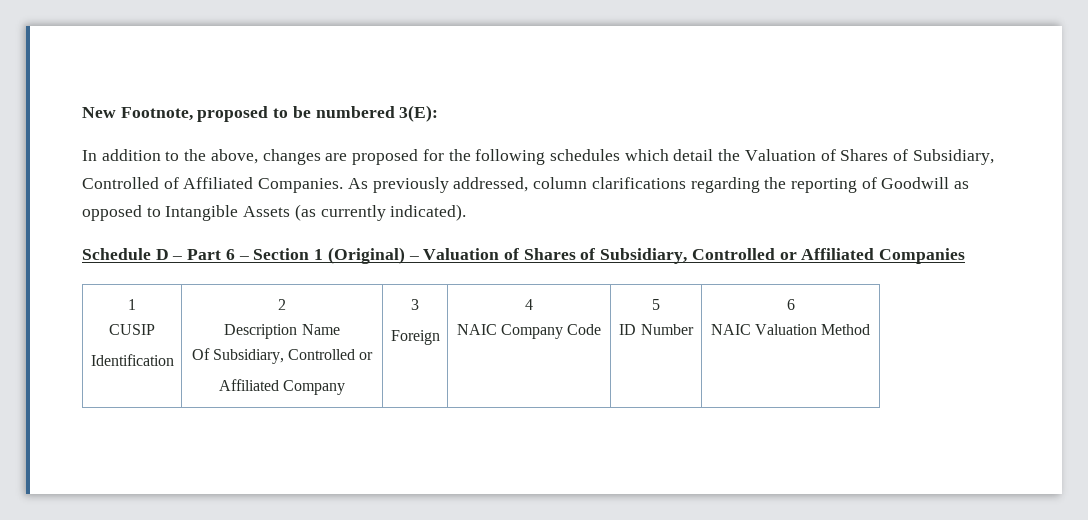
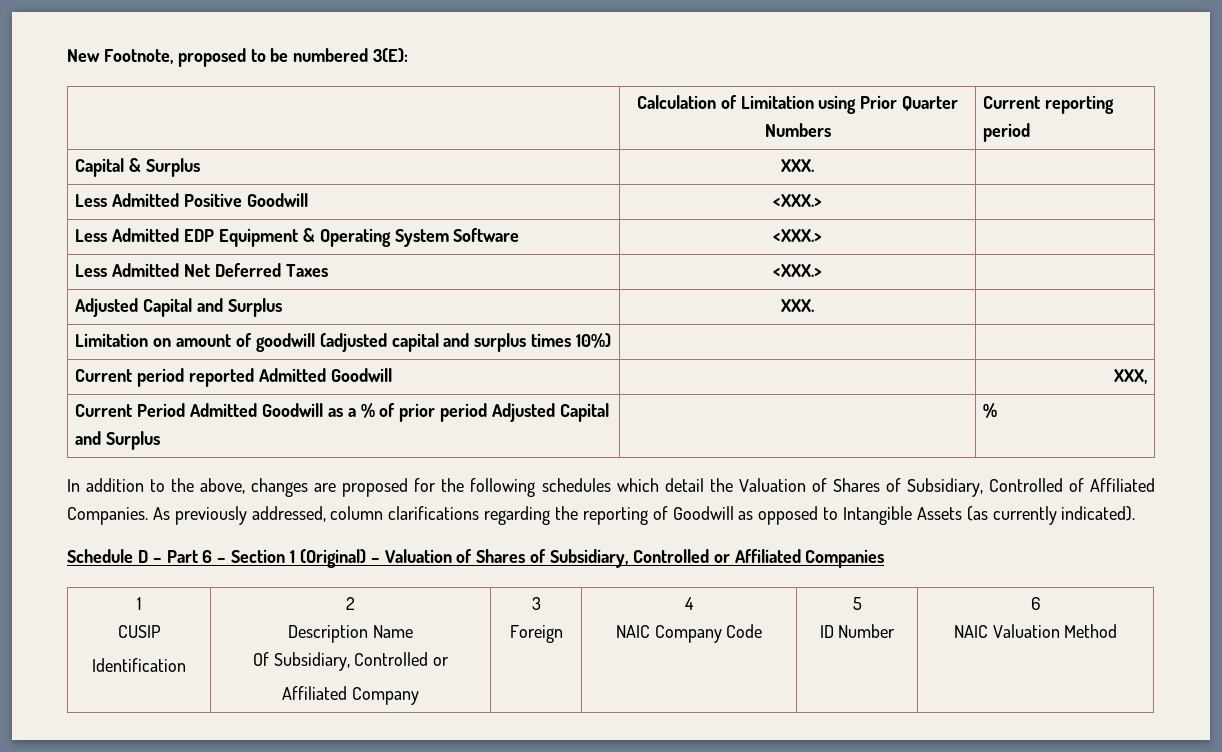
+ | Calculation of Limitation using Prior Quarter Numbers | Current reporting period
+ Capital & Surplus | XXX. |
+ Less Admitted Positive Goodwill | <XXX.> |
+ Less Admitted EDP Equipment & Operating System Software | <XXX.> |
+ Less Admitted Net Deferred Taxes | <XXX.> |
+ Adjusted Capital and Surplus | XXX. |
+ Limitation on amount of goodwill (adjusted capital and surplus times 10%) | |
+ Current period reported Admitted Goodwill | | XXX,
+ Current Period Admitted Goodwill as a % of prior period Adjusted Capital and Surplus | | %

